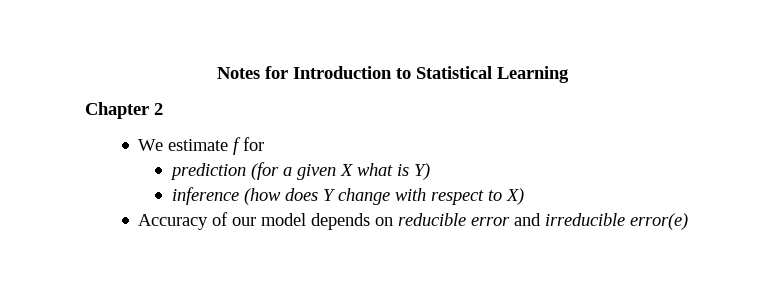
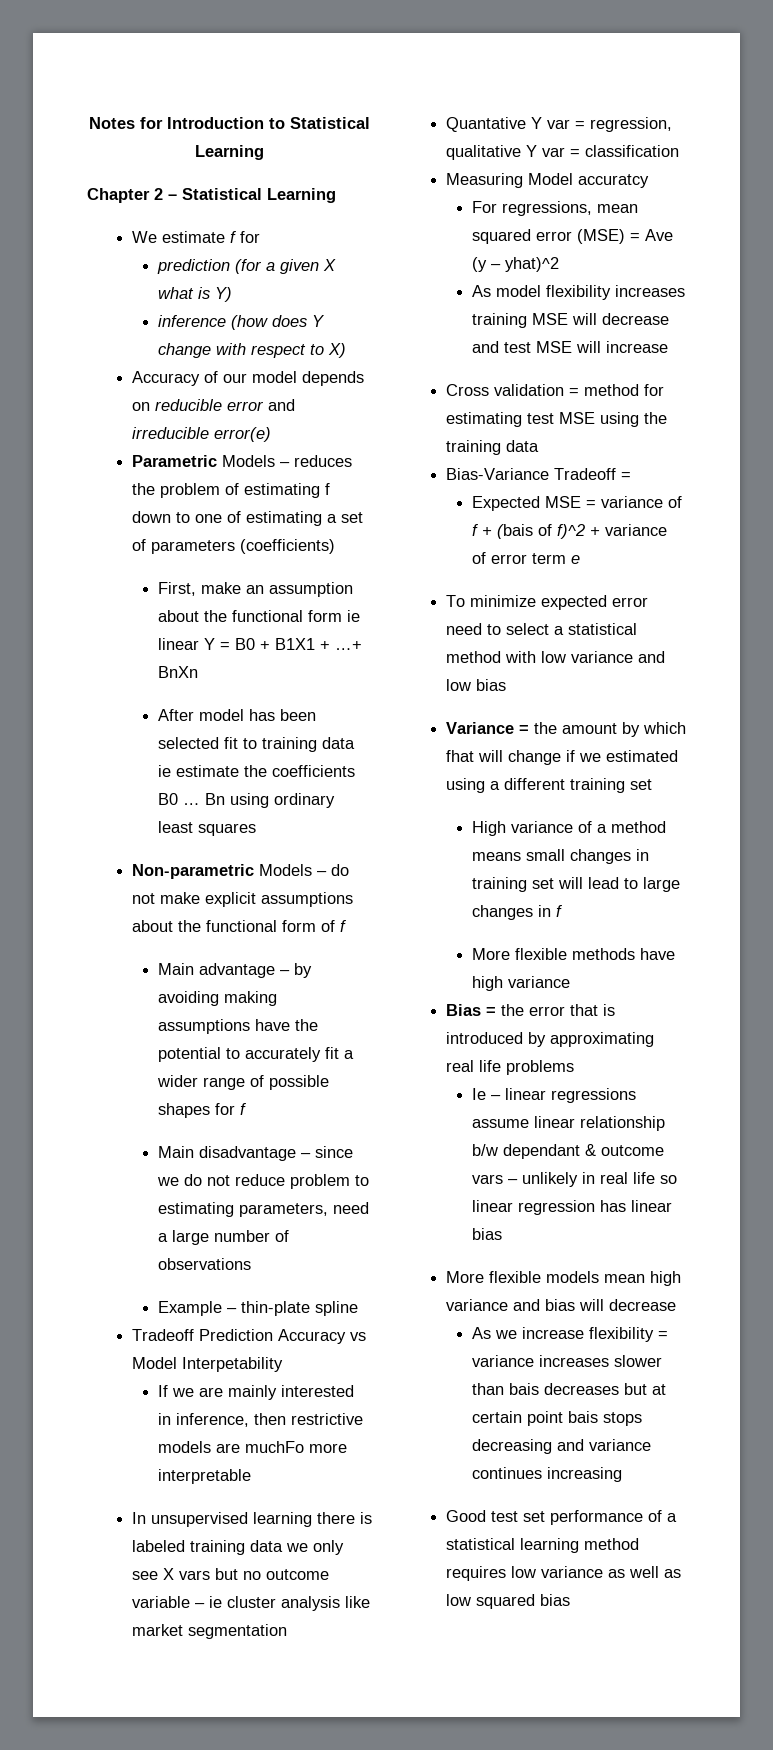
- Chapter 2
+ Chapter 2 – Statistical Learning
+ Parametric Models – reduces the problem of estimating f down to one of estimating a set of parameters (coefficients)
+ First, make an assumption about the functional form ie linear Y = B0 + B1X1 + …+ BnXn
+ After model has been selected fit to training data ie estimate the coefficients B0 … Bn using ordinary least squares
+ Non-parametric Models – do not make explicit assumptions about the functional form of f
+ Main advantage – by avoiding making assumptions have the potential to accurately fit a wider range of possible shapes for f
+ Main disadvantage – since we do not reduce problem to estimating parameters, need a large number of observations
+ Example – thin-plate spline
+ Tradeoff Prediction Accuracy vs Model Interpetability
+ If we are mainly interested in inference, then restrictive models are muchFo more interpretable
+ In unsupervised learning there is labeled training data we only see X vars but no outcome variable – ie cluster analysis like market segmentation
+ Quantative Y var = regression, qualitative Y var = classification
+ Measuring Model accuratcy
+ For regressions, mean squared error (MSE) = Ave (y – yhat)^2
+ As model flexibility increases training MSE will decrease and test MSE will increase
+ Cross validation = method for estimating test MSE using the training data
+ Bias-Variance Tradeoff =
+ Expected MSE = variance of f + (bais of f)^2 + variance of error term e
+ To minimize expected error need to select a statistical method with low variance and low bias
+ Variance = the amount by which fhat will change if we estimated using a different training set
+ High variance of a method means small changes in training set will lead to large changes in f
+ More flexible methods have high variance
+ Bias = the error that is introduced by approximating real life problems
+ Ie – linear regressions assume linear relationship b/w dependant & outcome vars – unlikely in real life so linear regression has linear bias
+ More flexible models mean high variance and bias will decrease
+ As we increase flexibility = variance increases slower than bais decreases but at certain point bais stops decreasing and variance continues increasing
+ Good test set performance of a statistical learning method requires low variance as well as low squared bias

